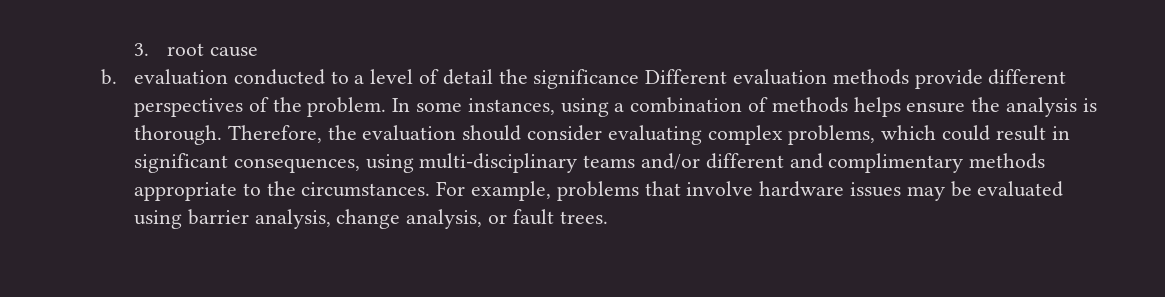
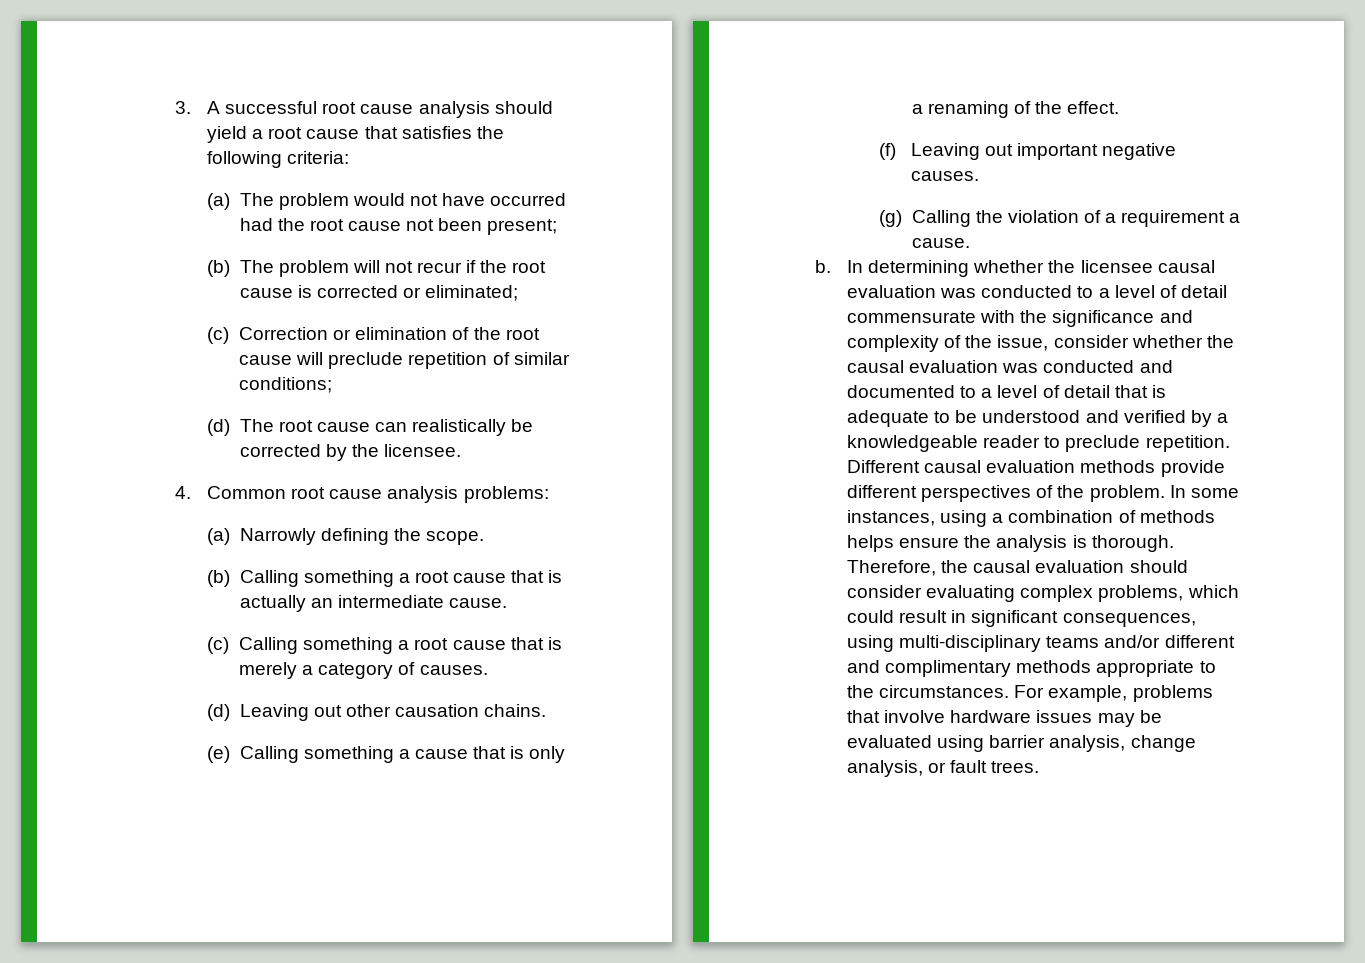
- 3. root cause
- b. evaluation conducted to a level of detail the significance Different evaluation methods provide different perspectives of the problem.
+ 3. A successful root cause analysis should yield a root cause that satisfies the following criteria:
+ (a) The problem would not have occurred had the root cause not been present;
+ (b) The problem will not recur if the root cause is corrected or eliminated;
+ (c) Correction or elimination of the root cause will preclude repetition of similar conditions;
+ (d) The root cause can realistically be corrected by the licensee.
+ 4. Common root cause analysis problems:
+ (a) Narrowly defining the scope.
+ (b) Calling something a root cause that is actually an intermediate cause.
+ (c) Calling something a root cause that is merely a category of causes.
+ (d) Leaving out other causation chains.
+ (e) Calling something a cause that is only a renaming of the effect.
+ (f) Leaving out important negative causes.
+ (g) Calling the violation of a requirement a cause.
+ b. In determining whether the licensee causal evaluation was conducted to a level of detail commensurate with the significance and complexity of the issue, consider whether the causal evaluation was conducted and documented to a level of detail that is adequate to be understood and verified by a knowledgeable reader to preclude repetition. Different causal evaluation methods provide different perspectives of the problem.
- Therefore, the evaluation should consider evaluating complex problems, which could result in significant consequences, using multi-disciplinary teams and/or different and complimentary methods appropriate to the circumstances.
+ Therefore, the causal evaluation should consider evaluating complex problems, which could result in significant consequences, using multi-disciplinary teams and/or different and complimentary methods appropriate to the circumstances.

